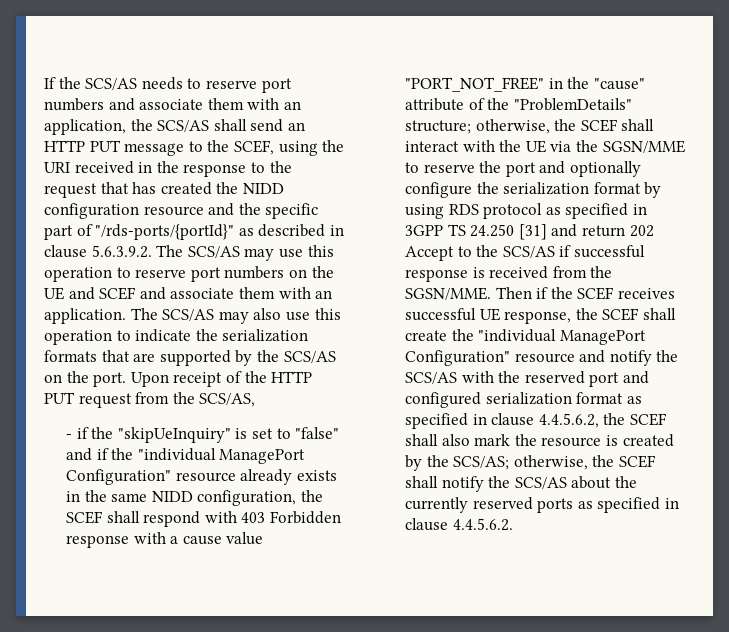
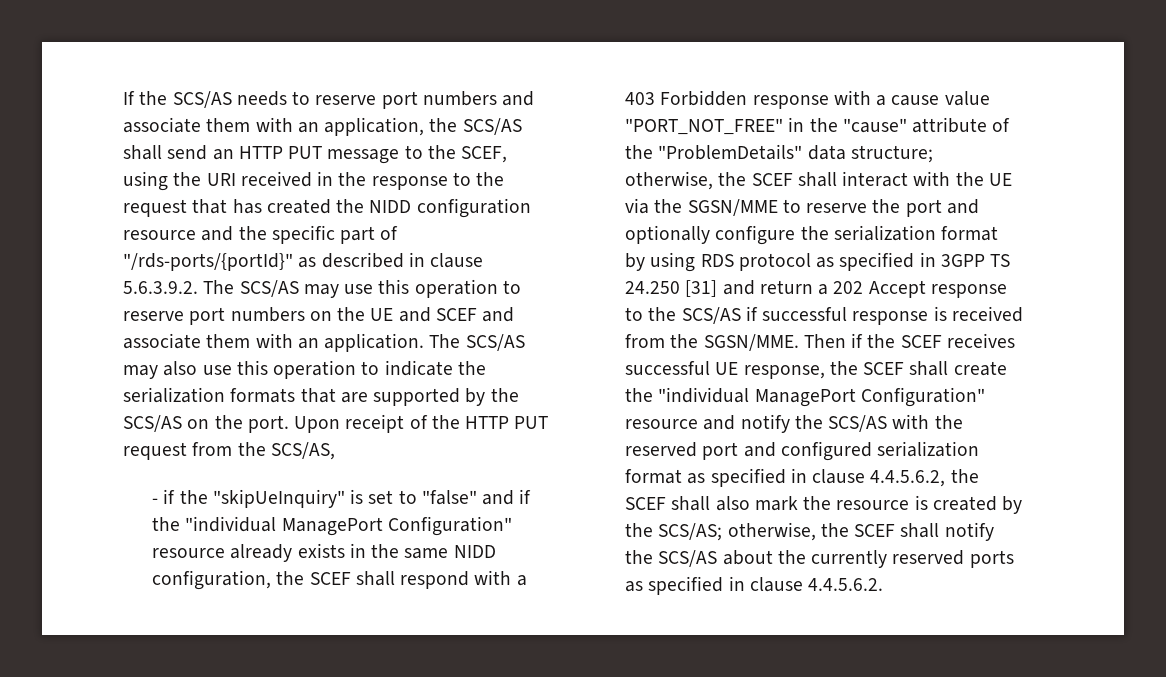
- - if the "skipUeInquiry" is set to "false" and if the "individual ManagePort Configuration" resource already exists in the same NIDD configuration, the SCEF shall respond with 403 Forbidden response with a cause value "PORT_NOT_FREE" in the "cause" attribute of the "ProblemDetails" structure;
+ - if the "skipUeInquiry" is set to "false" and if the "individual ManagePort Configuration" resource already exists in the same NIDD configuration, the SCEF shall respond with a 403 Forbidden response with a cause value "PORT_NOT_FREE" in the "cause" attribute of the "ProblemDetails" data structure;
- otherwise, the SCEF shall interact with the UE via the SGSN/MME to reserve the port and optionally configure the serialization format by using RDS protocol as specified in 3GPP TS 24.250 [31] and return 202 Accept to the SCS/AS if successful response is received from the SGSN/MME.
+ otherwise, the SCEF shall interact with the UE via the SGSN/MME to reserve the port and optionally configure the serialization format by using RDS protocol as specified in 3GPP TS 24.250 [31] and return a 202 Accept response to the SCS/AS if successful response is received from the SGSN/MME.

